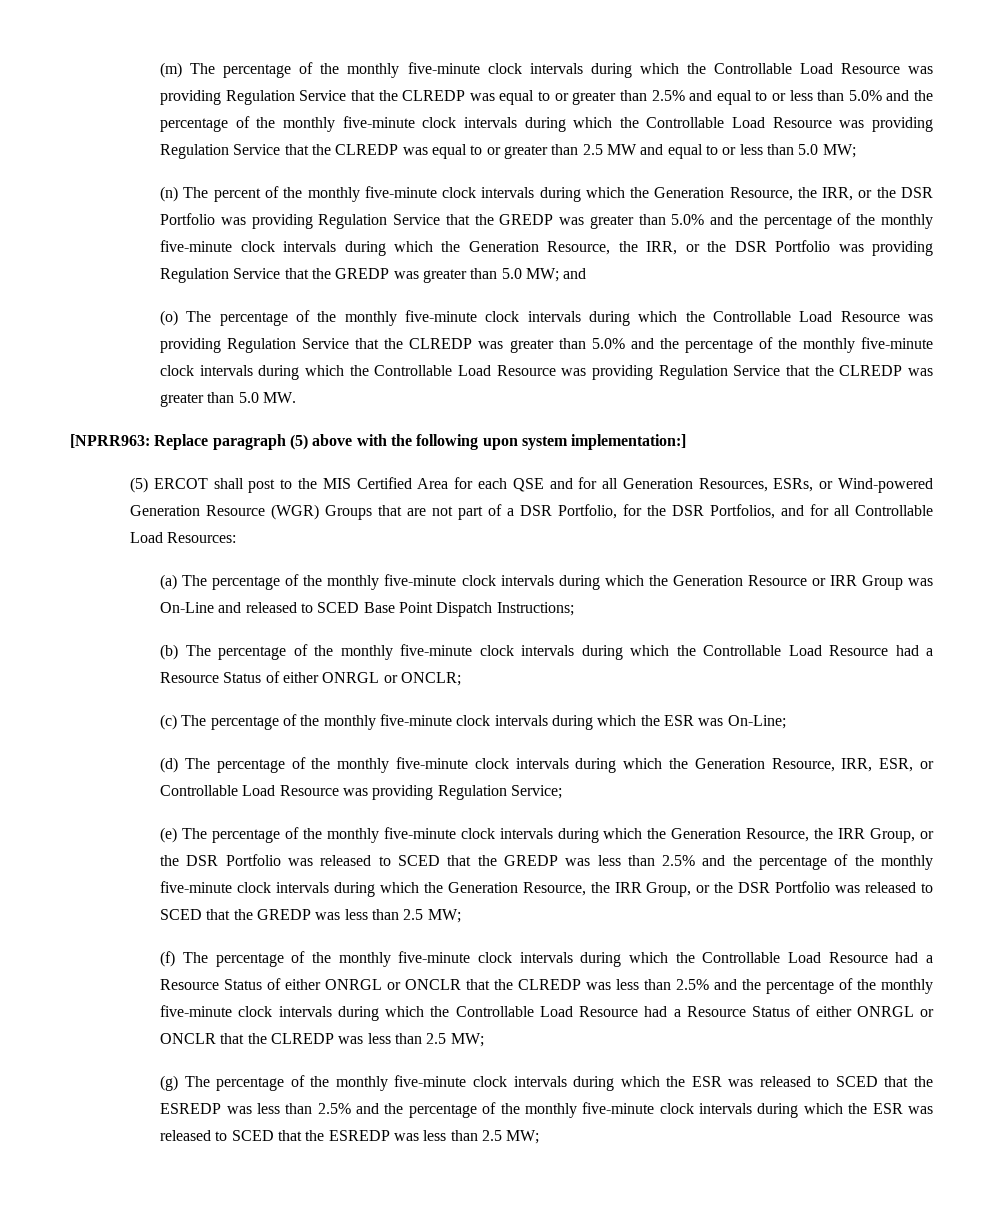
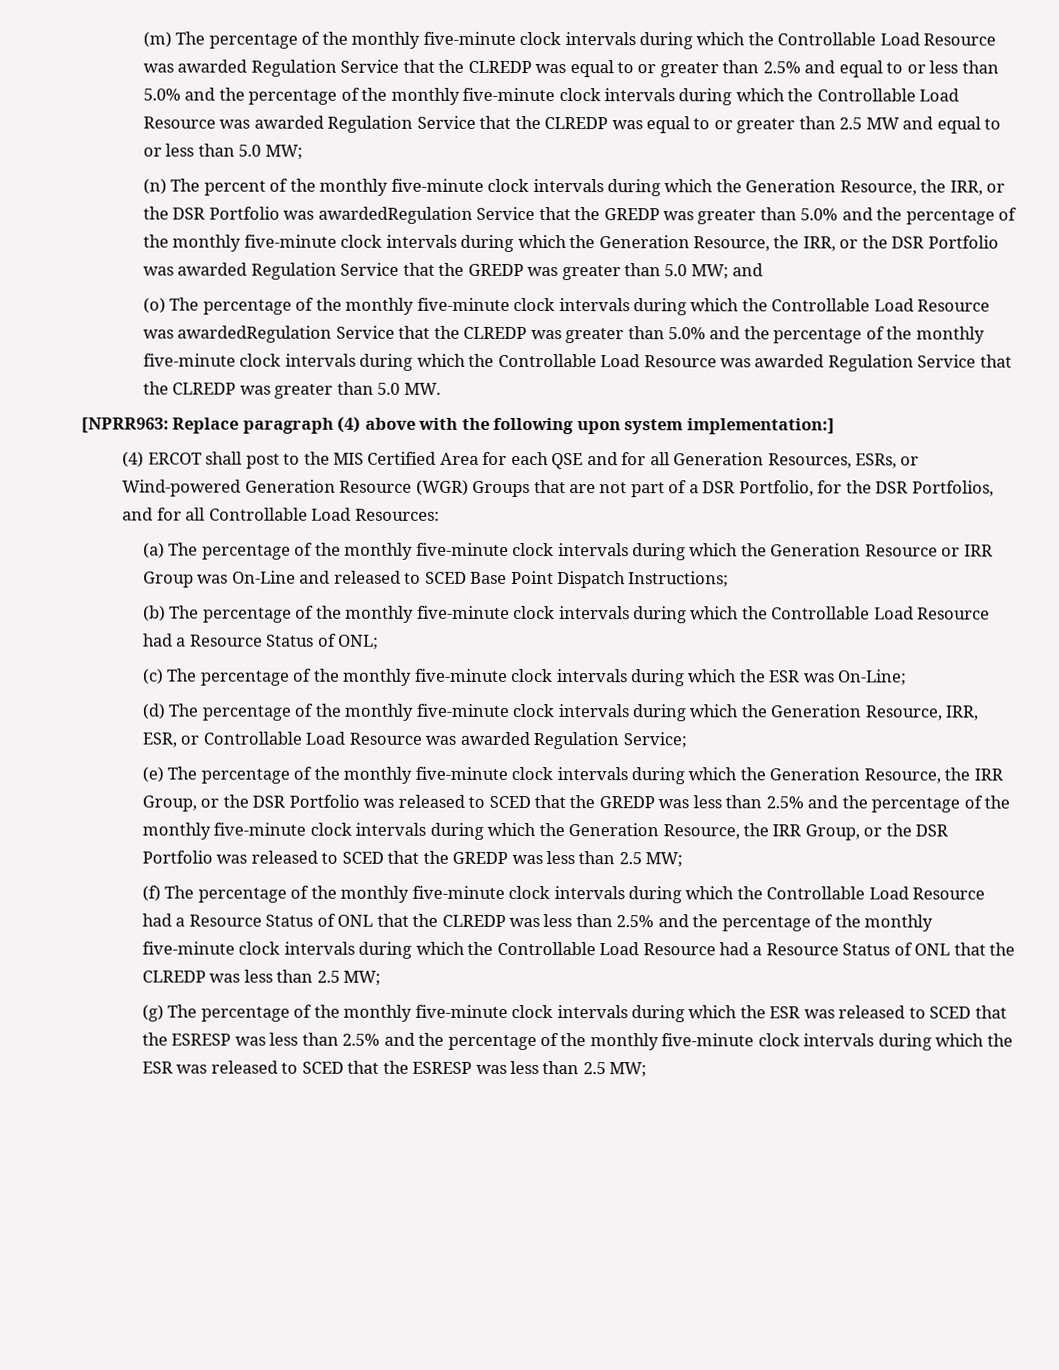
- (m) The percentage of the monthly five-minute clock intervals during which the Controllable Load Resource was providing Regulation Service that the CLREDP was equal to or greater than 2.5% and equal to or less than 5.0% and the percentage of the monthly five-minute clock intervals during which the Controllable Load Resource was providing Regulation Service that the CLREDP was equal to or greater than 2.5 MW and equal to or less than 5.0 MW;
+ (m) The percentage of the monthly five-minute clock intervals during which the Controllable Load Resource was awarded Regulation Service that the CLREDP was equal to or greater than 2.5% and equal to or less than 5.0% and the percentage of the monthly five-minute clock intervals during which the Controllable Load Resource was awarded Regulation Service that the CLREDP was equal to or greater than 2.5 MW and equal to or less than 5.0 MW;
- (n) The percent of the monthly five-minute clock intervals during which the Generation Resource, the IRR, or the DSR Portfolio was providing Regulation Service that the GREDP was greater than 5.0% and the percentage of the monthly five-minute clock intervals during which the Generation Resource, the IRR, or the DSR Portfolio was providing Regulation Service that the GREDP was greater than 5.0 MW;
+ (n) The percent of the monthly five-minute clock intervals during which the Generation Resource, the IRR, or the DSR Portfolio was awardedRegulation Service that the GREDP was greater than 5.0% and the percentage of the monthly five-minute clock intervals during which the Generation Resource, the IRR, or the DSR Portfolio was awarded Regulation Service that the GREDP was greater than 5.0 MW;
- (o) The percentage of the monthly five-minute clock intervals during which the Controllable Load Resource was providing Regulation Service that the CLREDP was greater than 5.0% and the percentage of the monthly five-minute clock intervals during which the Controllable Load Resource was providing Regulation Service that the CLREDP was greater than 5.0 MW.
+ (o) The percentage of the monthly five-minute clock intervals during which the Controllable Load Resource was awardedRegulation Service that the CLREDP was greater than 5.0% and the percentage of the monthly five-minute clock intervals during which the Controllable Load Resource was awarded Regulation Service that the CLREDP was greater than 5.0 MW.
- [NPRR963: Replace paragraph (5) above with the following upon system implementation:]
+ [NPRR963: Replace paragraph (4) above with the following upon system implementation:]
- (5) ERCOT shall post to the MIS Certified Area for each QSE and for all Generation Resources, ESRs, or Wind-powered Generation Resource (WGR) Groups that are not part of a DSR Portfolio, for the DSR Portfolios, and for all Controllable Load Resources:
+ (4) ERCOT shall post to the MIS Certified Area for each QSE and for all Generation Resources, ESRs, or Wind-powered Generation Resource (WGR) Groups that are not part of a DSR Portfolio, for the DSR Portfolios, and for all Controllable Load Resources:
- (b) The percentage of the monthly five-minute clock intervals during which the Controllable Load Resource had a Resource Status of either ONRGL or ONCLR;
+ (b) The percentage of the monthly five-minute clock intervals during which the Controllable Load Resource had a Resource Status of ONL;
- (d) The percentage of the monthly five-minute clock intervals during which the Generation Resource, IRR, ESR, or Controllable Load Resource was providing Regulation Service;
+ (d) The percentage of the monthly five-minute clock intervals during which the Generation Resource, IRR, ESR, or Controllable Load Resource was awarded Regulation Service;
- (f) The percentage of the monthly five-minute clock intervals during which the Controllable Load Resource had a Resource Status of either ONRGL or ONCLR that the CLREDP was less than 2.5% and the percentage of the monthly five-minute clock intervals during which the Controllable Load Resource had a Resource Status of either ONRGL or ONCLR that the CLREDP was less than 2.5 MW;
+ (f) The percentage of the monthly five-minute clock intervals during which the Controllable Load Resource had a Resource Status of ONL that the CLREDP was less than 2.5% and the percentage of the monthly five-minute clock intervals during which the Controllable Load Resource had a Resource Status of ONL that the CLREDP was less than 2.5 MW;
- (g) The percentage of the monthly five-minute clock intervals during which the ESR was released to SCED that the ESREDP was less than 2.5% and the percentage of the monthly five-minute clock intervals during which the ESR was released to SCED that the ESREDP was less than 2.5 MW;
+ (g) The percentage of the monthly five-minute clock intervals during which the ESR was released to SCED that the ESRESP was less than 2.5% and the percentage of the monthly five-minute clock intervals during which the ESR was released to SCED that the ESRESP was less than 2.5 MW;

